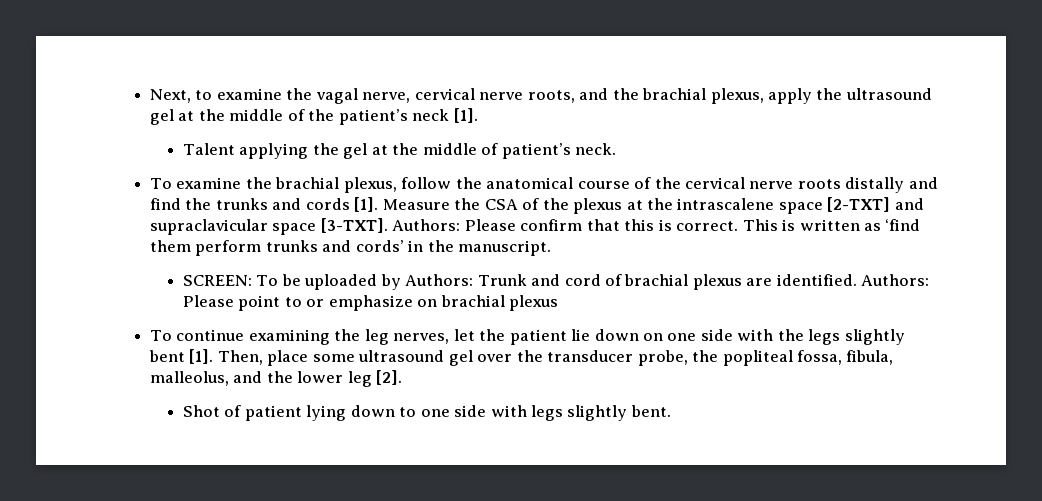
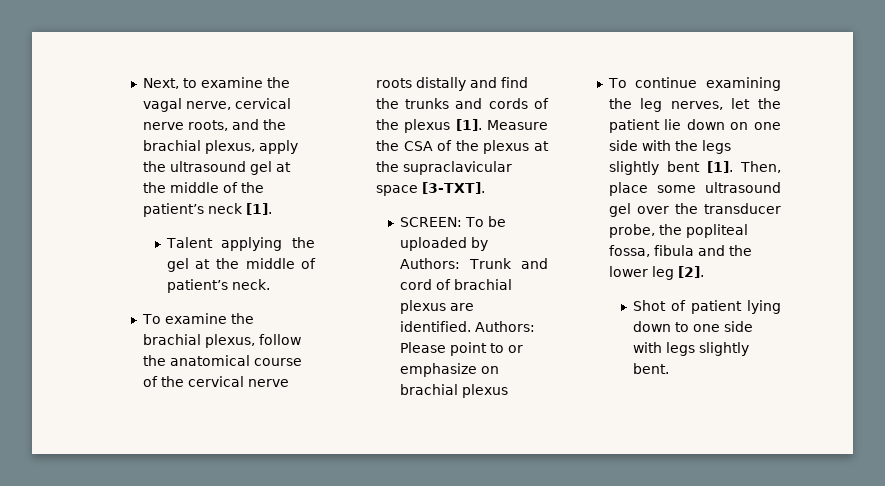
- To examine the brachial plexus, follow the anatomical course of the cervical nerve roots distally and find the trunks and cords [1].
+ To examine the brachial plexus, follow the anatomical course of the cervical nerve roots distally and find the trunks and cords of the plexus [1].
- Measure the CSA of the plexus at the intrascalene space [2-TXT] and supraclavicular space [3-TXT]. Authors: Please confirm that this is correct. This is written as ‘find them perform trunks and cords’ in the manuscript.
+ Measure the CSA of the plexus at the supraclavicular space [3-TXT].
- Then, place some ultrasound gel over the transducer probe, the popliteal fossa, fibula, malleolus, and the lower leg [2].
+ Then, place some ultrasound gel over the transducer probe, the popliteal fossa, fibula and the lower leg [2].

